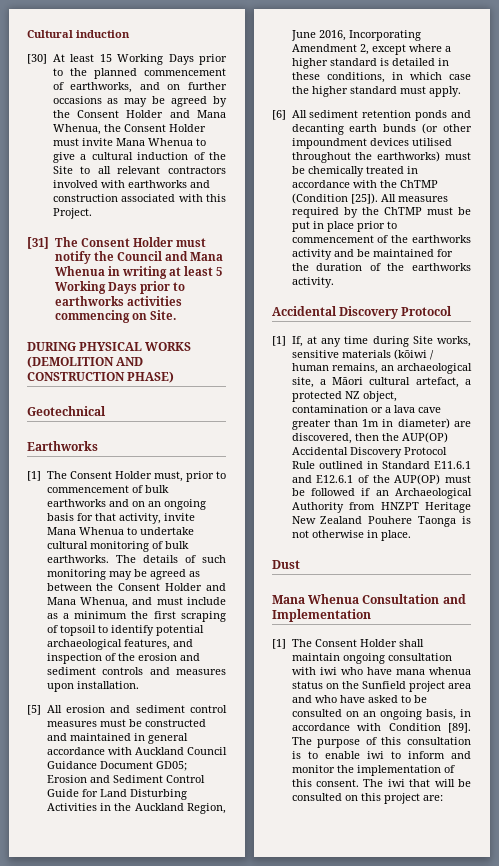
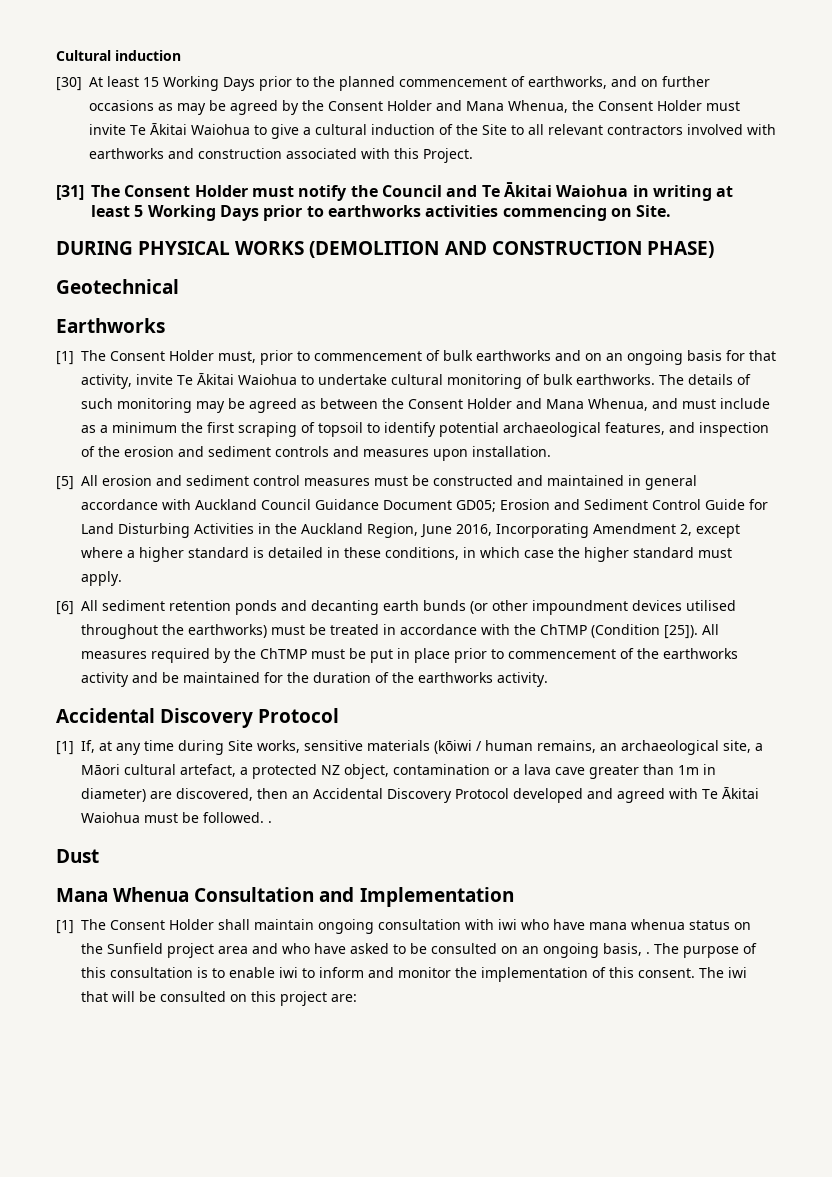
- [30] At least 15 Working Days prior to the planned commencement of earthworks, and on further occasions as may be agreed by the Consent Holder and Mana Whenua, the Consent Holder must invite Mana Whenua to give a cultural induction of the Site to all relevant contractors involved with earthworks and construction associated with this Project.
+ [30] At least 15 Working Days prior to the planned commencement of earthworks, and on further occasions as may be agreed by the Consent Holder and Mana Whenua, the Consent Holder must invite Te Ākitai Waiohua to give a cultural induction of the Site to all relevant contractors involved with earthworks and construction associated with this Project.
- [31] The Consent Holder must notify the Council and Mana Whenua in writing at least 5 Working Days prior to earthworks activities commencing on Site.
+ [31] The Consent Holder must notify the Council and Te Ākitai Waiohua in writing at least 5 Working Days prior to earthworks activities commencing on Site.
- [1] The Consent Holder must, prior to commencement of bulk earthworks and on an ongoing basis for that activity, invite Mana Whenua to undertake cultural monitoring of bulk earthworks.
+ [1] The Consent Holder must, prior to commencement of bulk earthworks and on an ongoing basis for that activity, invite Te Ākitai Waiohua to undertake cultural monitoring of bulk earthworks.
- [6] All sediment retention ponds and decanting earth bunds (or other impoundment devices utilised throughout the earthworks) must be chemically treated in accordance with the ChTMP (Condition [25]).
+ [6] All sediment retention ponds and decanting earth bunds (or other impoundment devices utilised throughout the earthworks) must be treated in accordance with the ChTMP (Condition [25]).
- [1] If, at any time during Site works, sensitive materials (kōiwi / human remains, an archaeological site, a Māori cultural artefact, a protected NZ object, contamination or a lava cave greater than 1m in diameter) are discovered, then the AUP(OP) Accidental Discovery Protocol Rule outlined in Standard E11.6.1 and E12.6.1 of the AUP(OP) must be followed if an Archaeological Authority from HNZPT Heritage New Zealand Pouhere Taonga is not otherwise in place.
+ [1] If, at any time during Site works, sensitive materials (kōiwi / human remains, an archaeological site, a Māori cultural artefact, a protected NZ object, contamination or a lava cave greater than 1m in diameter) are discovered, then an Accidental Discovery Protocol developed and agreed with Te Ākitai Waiohua must be followed. .
- [1] The Consent Holder shall maintain ongoing consultation with iwi who have mana whenua status on the Sunfield project area and who have asked to be consulted on an ongoing basis, in accordance with Condition [89].
+ [1] The Consent Holder shall maintain ongoing consultation with iwi who have mana whenua status on the Sunfield project area and who have asked to be consulted on an ongoing basis, .

